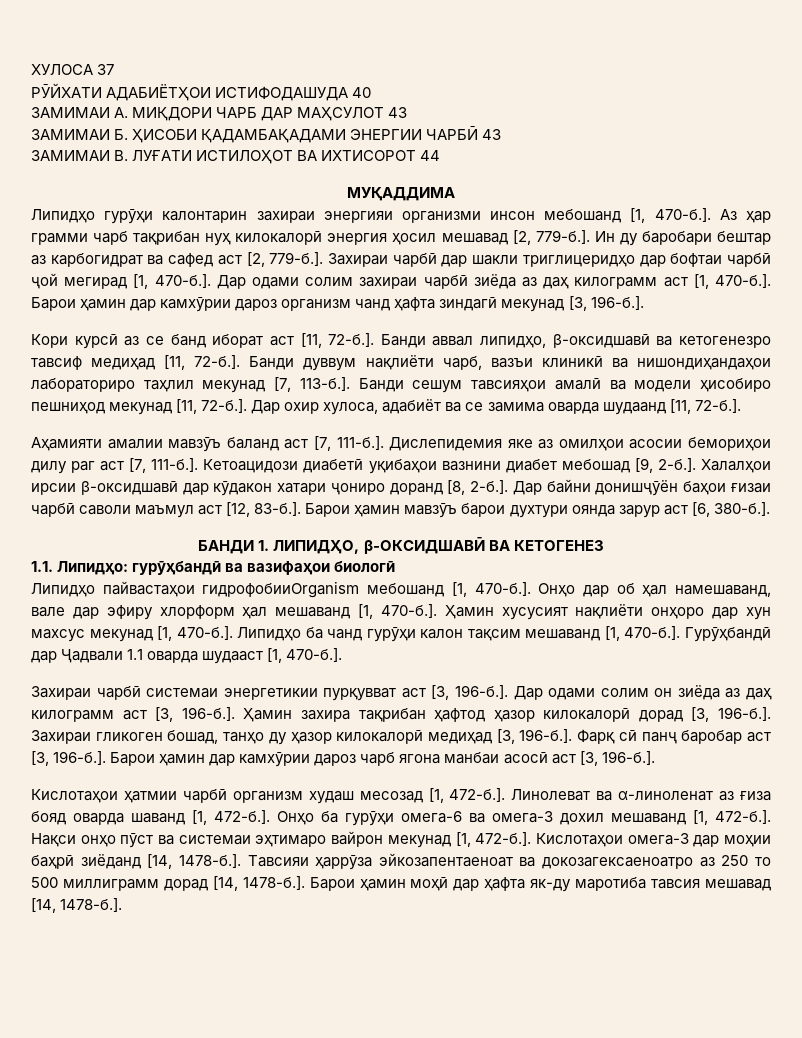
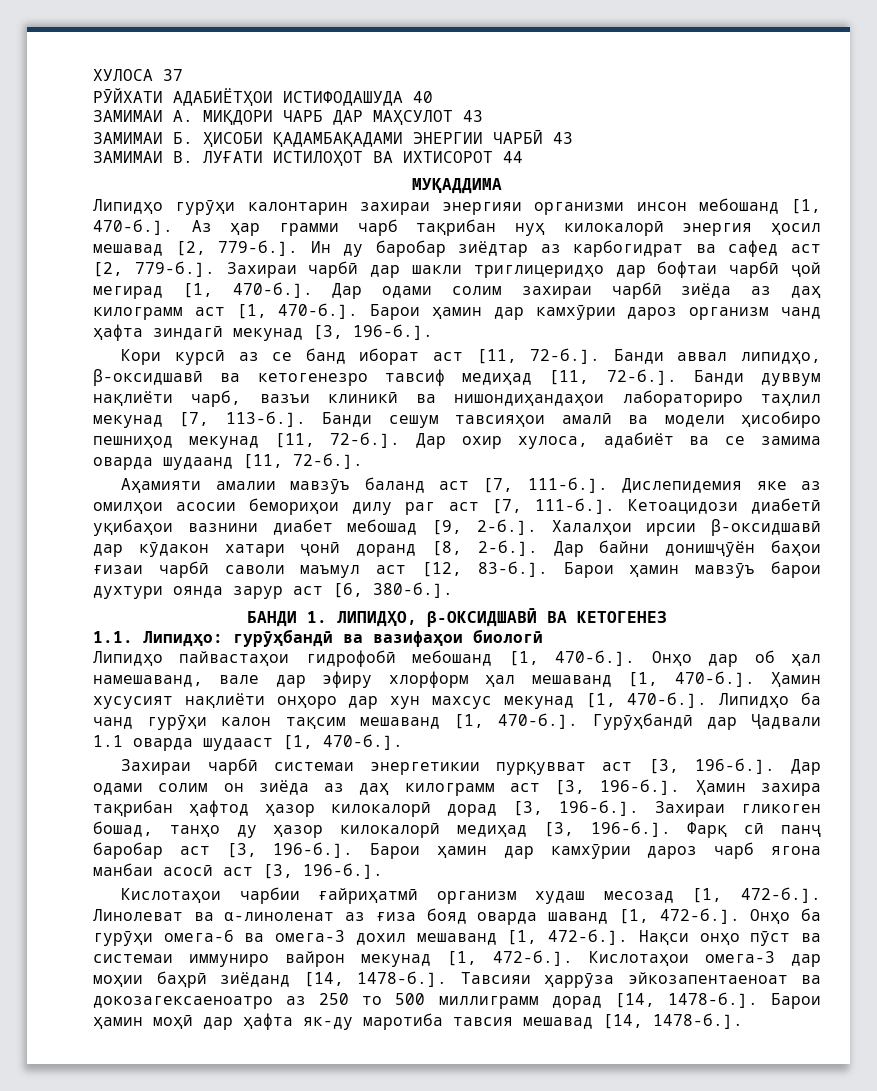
- Липидҳо гурӯҳи калонтарин захираи энергияи организми инсон мебошанд [1, 470-б.]. Аз ҳар грамми чарб тақрибан нуҳ килокалорӣ энергия ҳосил мешавад [2, 779-б.]. Ин ду баробари бештар аз карбогидрат ва сафед аст [2, 779-б.]. Захираи чарбӣ дар шакли триглицеридҳо дар бофтаи чарбӣ ҷой мегирад [1, 470-б.]. Дар одами солим захираи чарбӣ зиёда аз даҳ килограмм аст [1, 470-б.]. Барои ҳамин дар камхӯрии дароз организм чанд ҳафта зиндагӣ мекунад [3, 196-б.].
+ Липидҳо гурӯҳи калонтарин захираи энергияи организми инсон мебошанд [1, 470-б.]. Аз ҳар грамми чарб тақрибан нуҳ килокалорӣ энергия ҳосил мешавад [2, 779-б.]. Ин ду баробар зиёдтар аз карбогидрат ва сафед аст [2, 779-б.]. Захираи чарбӣ дар шакли триглицеридҳо дар бофтаи чарбӣ ҷой мегирад [1, 470-б.]. Дар одами солим захираи чарбӣ зиёда аз даҳ килограмм аст [1, 470-б.]. Барои ҳамин дар камхӯрии дароз организм чанд ҳафта зиндагӣ мекунад [3, 196-б.].
- Аҳамияти амалии мавзӯъ баланд аст [7, 111-б.]. Дислепидемия яке аз омилҳои асосии бемориҳои дилу раг аст [7, 111-б.]. Кетоацидози диабетӣ уқибаҳои вазнини диабет мебошад [9, 2-б.]. Халалҳои ирсии β-оксидшавӣ дар кӯдакон хатари ҷониро доранд [8, 2-б.]. Дар байни донишҷӯён баҳои ғизаи чарбӣ саволи маъмул аст [12, 83-б.]. Барои ҳамин мавзӯъ барои духтури оянда зарур аст [6, 380-б.].
+ Аҳамияти амалии мавзӯъ баланд аст [7, 111-б.]. Дислепидемия яке аз омилҳои асосии бемориҳои дилу раг аст [7, 111-б.]. Кетоацидози диабетӣ уқибаҳои вазнини диабет мебошад [9, 2-б.]. Халалҳои ирсии β-оксидшавӣ дар кӯдакон хатари ҷонӣ доранд [8, 2-б.]. Дар байни донишҷӯён баҳои ғизаи чарбӣ саволи маъмул аст [12, 83-б.]. Барои ҳамин мавзӯъ барои духтури оянда зарур аст [6, 380-б.].
- Липидҳо пайвастаҳои гидрофобииOrganism мебошанд [1, 470-б.]. Онҳо дар об ҳал намешаванд, вале дар эфиру хлорформ ҳал мешаванд [1, 470-б.]. Ҳамин хусусият нақлиёти онҳоро дар хун махсус мекунад [1, 470-б.]. Липидҳо ба чанд гурӯҳи калон тақсим мешаванд [1, 470-б.]. Гурӯҳбандӣ дар Ҷадвали 1.1 оварда шудааст [1, 470-б.].
+ Липидҳо пайвастаҳои гидрофобӣ мебошанд [1, 470-б.]. Онҳо дар об ҳал намешаванд, вале дар эфиру хлорформ ҳал мешаванд [1, 470-б.]. Ҳамин хусусият нақлиёти онҳоро дар хун махсус мекунад [1, 470-б.]. Липидҳо ба чанд гурӯҳи калон тақсим мешаванд [1, 470-б.]. Гурӯҳбандӣ дар Ҷадвали 1.1 оварда шудааст [1, 470-б.].
- Кислотаҳои ҳатмии чарбӣ организм худаш месозад [1, 472-б.]. Линолеват ва α-линоленат аз ғиза бояд оварда шаванд [1, 472-б.]. Онҳо ба гурӯҳи омега-6 ва омега-3 дохил мешаванд [1, 472-б.]. Нақси онҳо пӯст ва системаи эҳтимаро вайрон мекунад [1, 472-б.]. Кислотаҳои омега-3 дар моҳии баҳрӣ зиёданд [14, 1478-б.]. Тавсияи ҳаррӯза эйкозапентаеноат ва докозагексаеноатро аз 250 то 500 миллиграмм дорад [14, 1478-б.]. Барои ҳамин моҳӣ дар ҳафта як-ду маротиба тавсия мешавад [14, 1478-б.].
+ Кислотаҳои чарбии ғайриҳатмӣ организм худаш месозад [1, 472-б.]. Линолеват ва α-линоленат аз ғиза бояд оварда шаванд [1, 472-б.]. Онҳо ба гурӯҳи омега-6 ва омега-3 дохил мешаванд [1, 472-б.]. Нақси онҳо пӯст ва системаи иммуниро вайрон мекунад [1, 472-б.]. Кислотаҳои омега-3 дар моҳии баҳрӣ зиёданд [14, 1478-б.]. Тавсияи ҳаррӯза эйкозапентаеноат ва докозагексаеноатро аз 250 то 500 миллиграмм дорад [14, 1478-б.]. Барои ҳамин моҳӣ дар ҳафта як-ду маротиба тавсия мешавад [14, 1478-б.].

